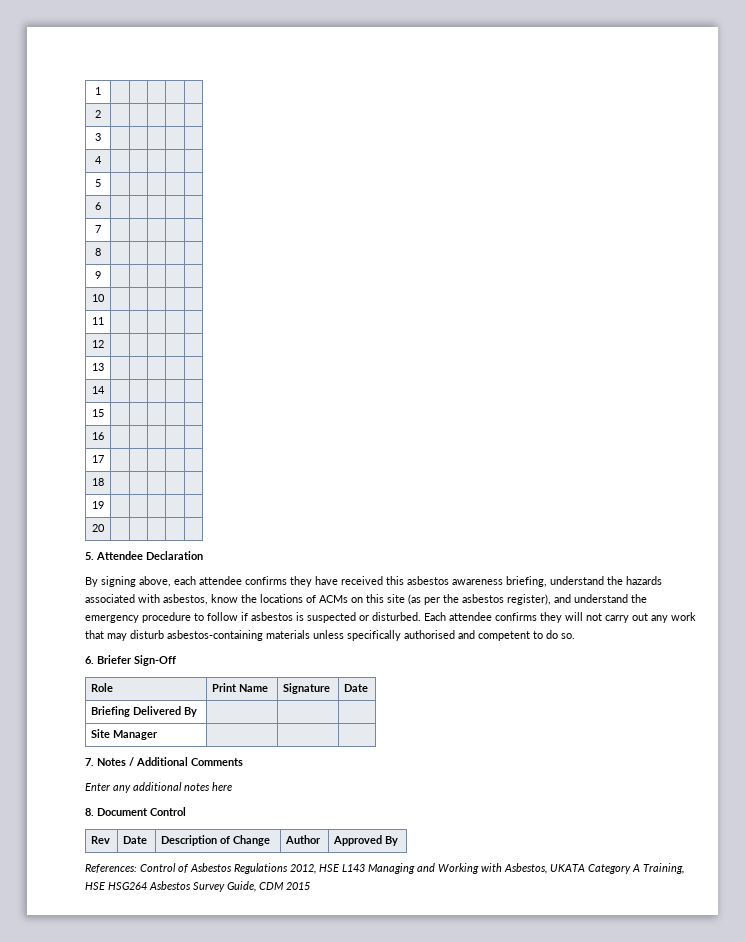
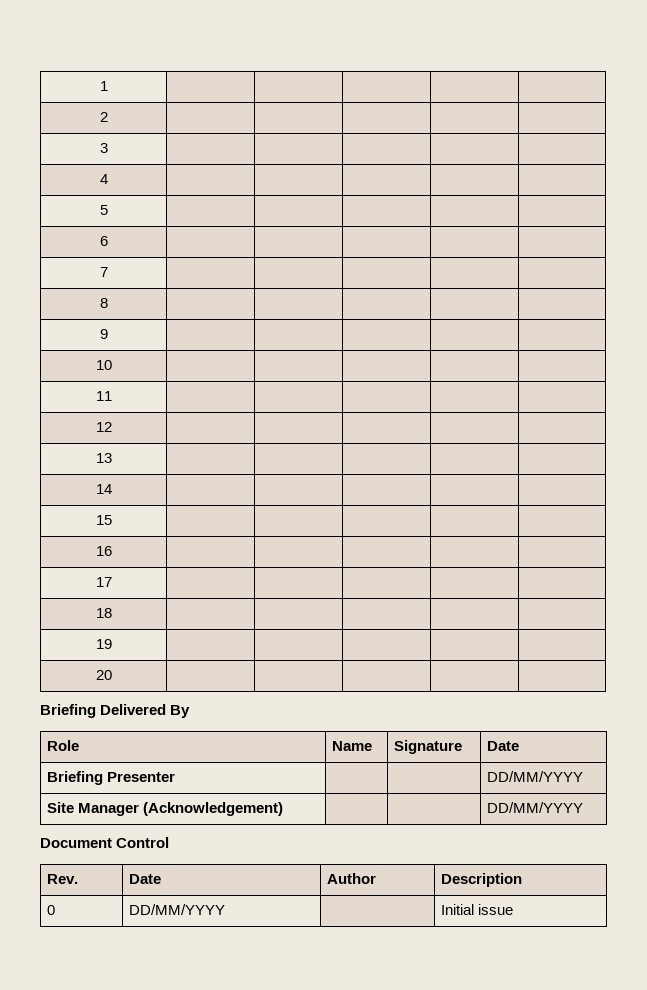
- 5. Attendee Declaration
- By signing above, each attendee confirms they have received this asbestos awareness briefing, understand the hazards associated with asbestos, know the locations of ACMs on this site (as per the asbestos register), and understand the emergency procedure to follow if asbestos is suspected or disturbed. Each attendee confirms they will not carry out any work that may disturb asbestos-containing materials unless specifically authorised and competent to do so.
- 6. Briefer Sign-Off
+ Briefing Delivered By
- Role | Print Name | Signature | Date
+ Role | Name | Signature | Date
- Briefing Delivered By | | |
+ Briefing Presenter | | | DD/MM/YYYY
- Site Manager | | |
- 7. Notes / Additional Comments
- Enter any additional notes here
- 8. Document Control
+ Site Manager (Acknowledgement) | | | DD/MM/YYYY
+ Document Control
- Rev | Date | Description of Change | Author | Approved By
- References: Control of Asbestos Regulations 2012, HSE L143 Managing and Working with Asbestos, UKATA Category A Training, HSE HSG264 Asbestos Survey Guide, CDM 2015
+ Rev. | Date | Author | Description
+ 0 | DD/MM/YYYY | | Initial issue

